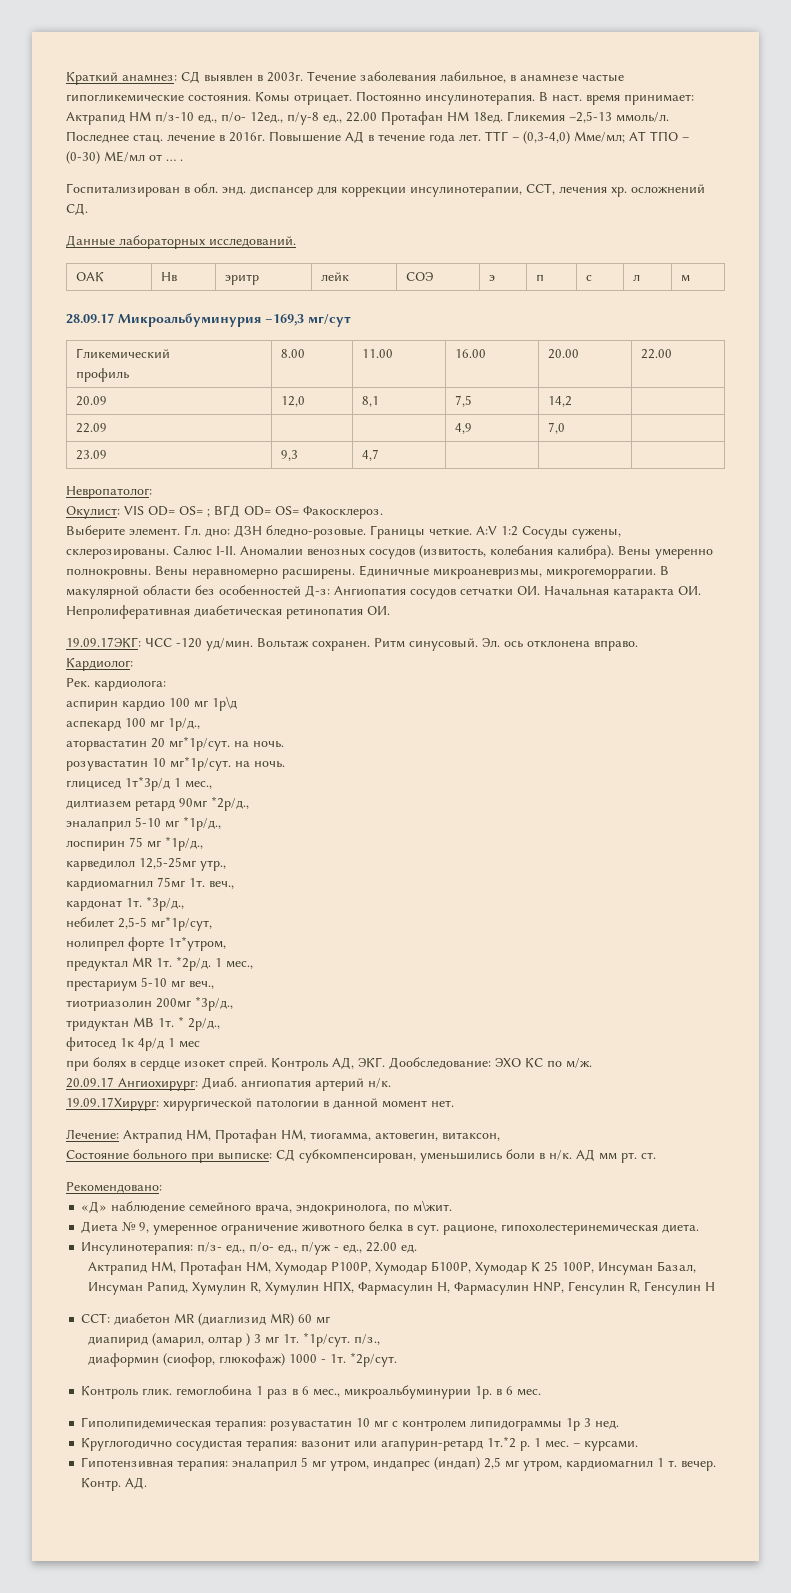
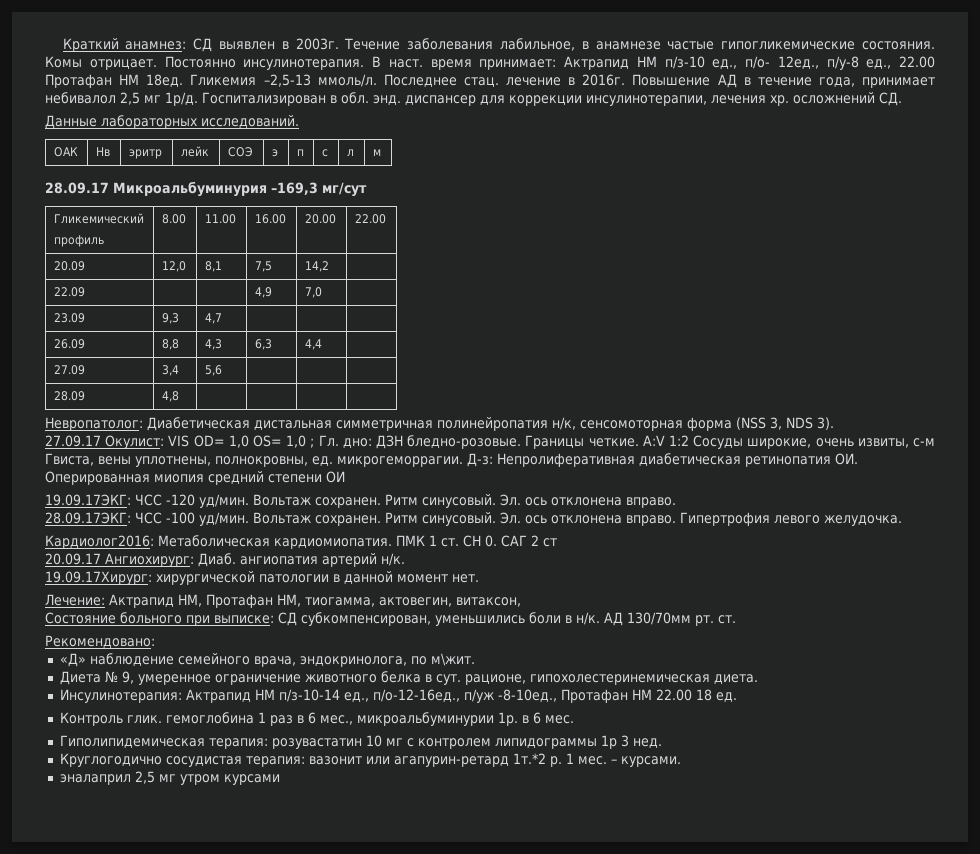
- Повышение АД в течение года лет. ТТГ – (0,3-4,0) Мме/мл; АТ ТПО – (0-30) МЕ/мл от … .
- Госпитализирован в обл. энд. диспансер для коррекции инсулинотерапии, ССТ, лечения хр. осложнений СД.
+ Повышение АД в течение года, принимает небивалол 2,5 мг 1р/д. Госпитализирован в обл. энд. диспансер для коррекции инсулинотерапии, лечения хр. осложнений СД.
- Невропатолог:
- Окулист: VIS OD= OS= ; ВГД OD= OS= Факосклероз.
- Выберите элемент. Гл. дно: ДЗН бледно-розовые.
+ 26.09 | 8,8 | 4,3 | 6,3 | 4,4 |
+ 27.09 | 3,4 | 5,6 | | |
+ 28.09 | 4,8 | | | |
+ Невропатолог: Диабетическая дистальная симметричная полинейропатия н/к, сенсомоторная форма (NSS 3, NDS 3).
+ 27.09.17 Окулист: VIS OD= 1,0 OS= 1,0 ; Гл. дно: ДЗН бледно-розовые.
- А:V 1:2 Сосуды сужены, склерозированы. Салюс I-II. Аномалии венозных сосудов (извитость, колебания калибра). Вены умеренно полнокровны. Вены неравномерно расширены. Единичные микроаневризмы, микрогеморрагии. В макулярной области без особенностей Д-з: Ангиопатия сосудов сетчатки ОИ. Начальная катаракта ОИ. Непролиферативная диабетическая ретинопатия ОИ.
+ А:V 1:2 Сосуды широкие, очень извиты, с-м Гвиста, вены уплотнены, полнокровны, ед. микрогеморрагии. Д-з: Непролиферативная диабетическая ретинопатия ОИ. Оперированная миопия средний степени ОИ
- Кардиолог:
- Рек. кардиолога:
- аспирин кардио 100 мг 1р\д
- аспекард 100 мг 1р/д.,
- аторвастатин 20 мг*1р/сут. на ночь.
- розувастатин 10 мг*1р/сут. на ночь.
- глицисед 1т*3р/д 1 мес.,
- дилтиазем ретард 90мг *2р/д.,
- эналаприл 5-10 мг *1р/д.,
- лоспирин 75 мг *1р/д.,
- карведилол 12,5-25мг утр.,
- кардиомагнил 75мг 1т. веч.,
- кардонат 1т. *3р/д.,
- небилет 2,5-5 мг*1р/сут,
- нолипрел форте 1т*утром,
- предуктал МR 1т. *2р/д. 1 мес.,
- престариум 5-10 мг веч.,
- тиотриазолин 200мг *3р/д.,
- тридуктан МВ 1т. * 2р/д.,
- фитосед 1к 4р/д 1 мес
- при болях в сердце изокет спрей. Контроль АД, ЭКГ. Дообследование: ЭХО КС по м/ж.
+ 28.09.17ЭКГ: ЧСС -100 уд/мин. Вольтаж сохранен. Ритм синусовый. Эл. ось отклонена вправо. Гипертрофия левого желудочка.
+ Кардиолог2016: Метаболическая кардиомиопатия. ПМК 1 ст. СН 0. САГ 2 ст
- АД мм рт. ст.
+ АД 130/70мм рт. ст.
- Инсулинотерапия: п/з- ед., п/о- ед., п/уж - ед., 22.00 ед.
- Актрапид НМ, Протафан НМ, Хумодар Р100Р, Хумодар Б100Р, Хумодар К 25 100Р, Инсуман Базал, Инсуман Рапид, Хумулин R, Хумулин НПХ, Фармасулин Н, Фармасулин НNР, Генсулин R, Генсулин Н
- ССТ: диабетон МR (диаглизид МR) 60 мг
- диапирид (амарил, олтар ) 3 мг 1т. *1р/сут. п/з.,
- диаформин (сиофор, глюкофаж) 1000 - 1т. *2р/сут.
+ Инсулинотерапия: Актрапид НМ п/з-10-14 ед., п/о-12-16ед., п/уж -8-10ед., Протафан НМ 22.00 18 ед.
- Гипотензивная терапия: эналаприл 5 мг утром, индапрес (индап) 2,5 мг утром, кардиомагнил 1 т. вечер. Контр. АД.
+ эналаприл 2,5 мг утром курсами

